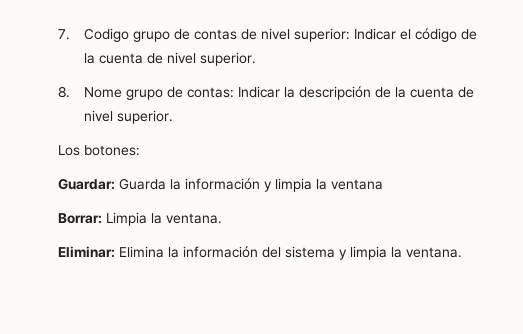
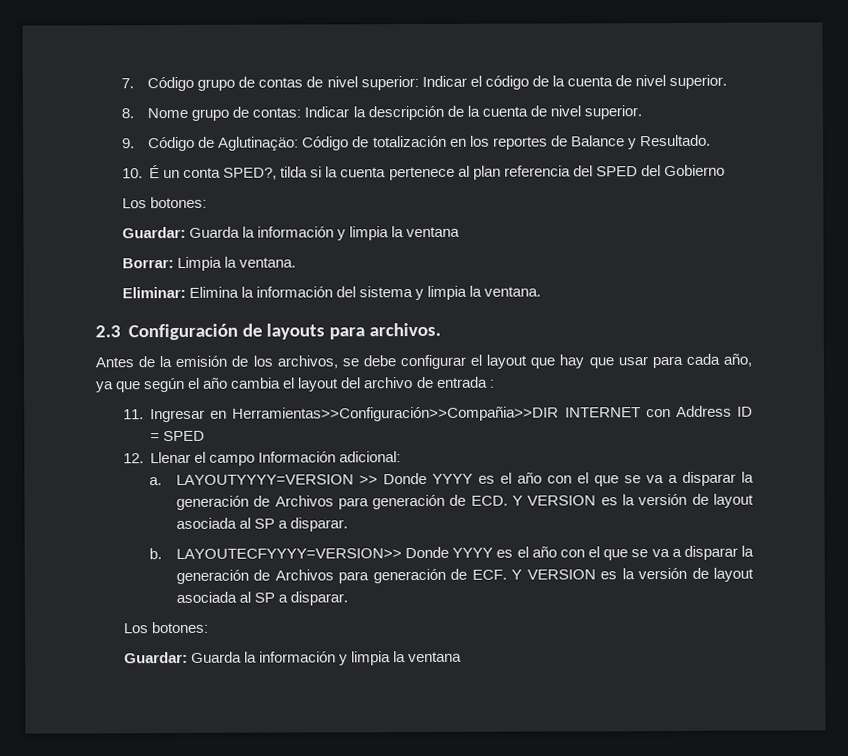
- 7. Codigo grupo de contas de nivel superior: Indicar el código de la cuenta de nivel superior.
+ 7. Código grupo de contas de nivel superior: Indicar el código de la cuenta de nivel superior.
+ 9. Código de Aglutinaçäo: Código de totalización en los reportes de Balance y Resultado.
+ 10. É un conta SPED?, tilda si la cuenta pertenece al plan referencia del SPED del Gobierno
+ 2.3 Configuración de layouts para archivos.
+ Antes de la emisión de los archivos, se debe configurar el layout que hay que usar para cada año, ya que según el año cambia el layout del archivo de entrada :
+ 11. Ingresar en Herramientas>>Configuración>>Compañia>>DIR INTERNET con Address ID = SPED
+ 12. Llenar el campo Información adicional:
+ a. LAYOUTYYYY=VERSION >> Donde YYYY es el año con el que se va a disparar la generación de Archivos para generación de ECD. Y VERSION es la versión de layout asociada al SP a disparar.
+ b. LAYOUTECFYYYY=VERSION>> Donde YYYY es el año con el que se va a disparar la generación de Archivos para generación de ECF. Y VERSION es la versión de layout asociada al SP a disparar.
+ Los botones:
+ Guardar: Guarda la información y limpia la ventana

